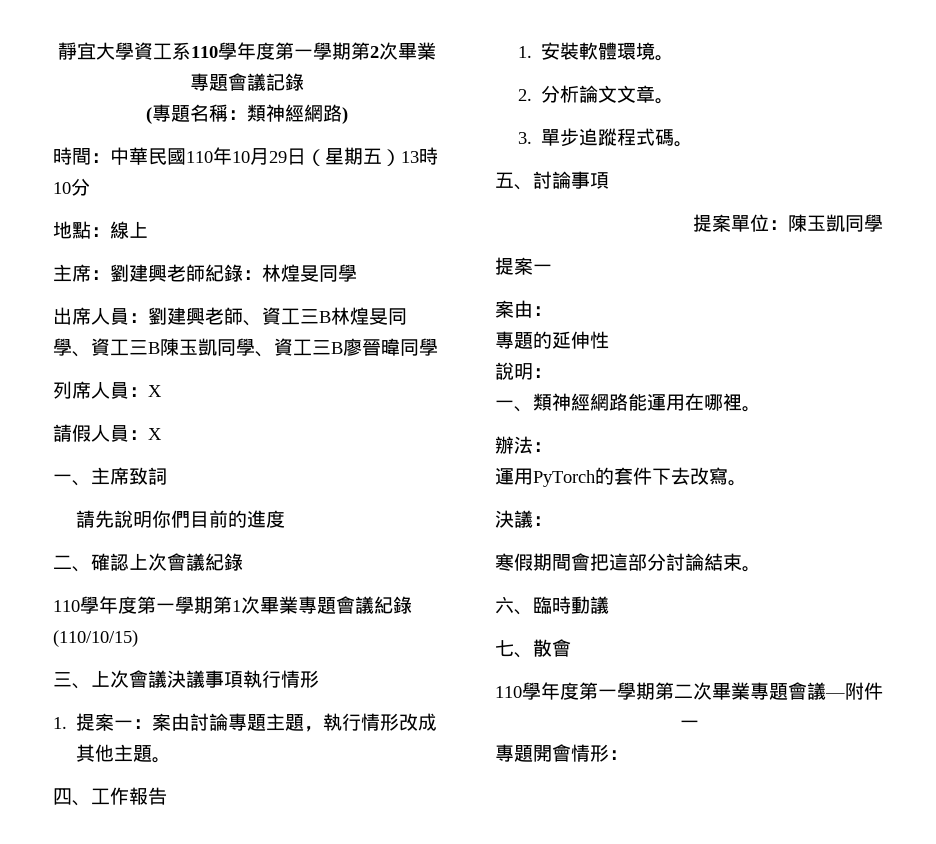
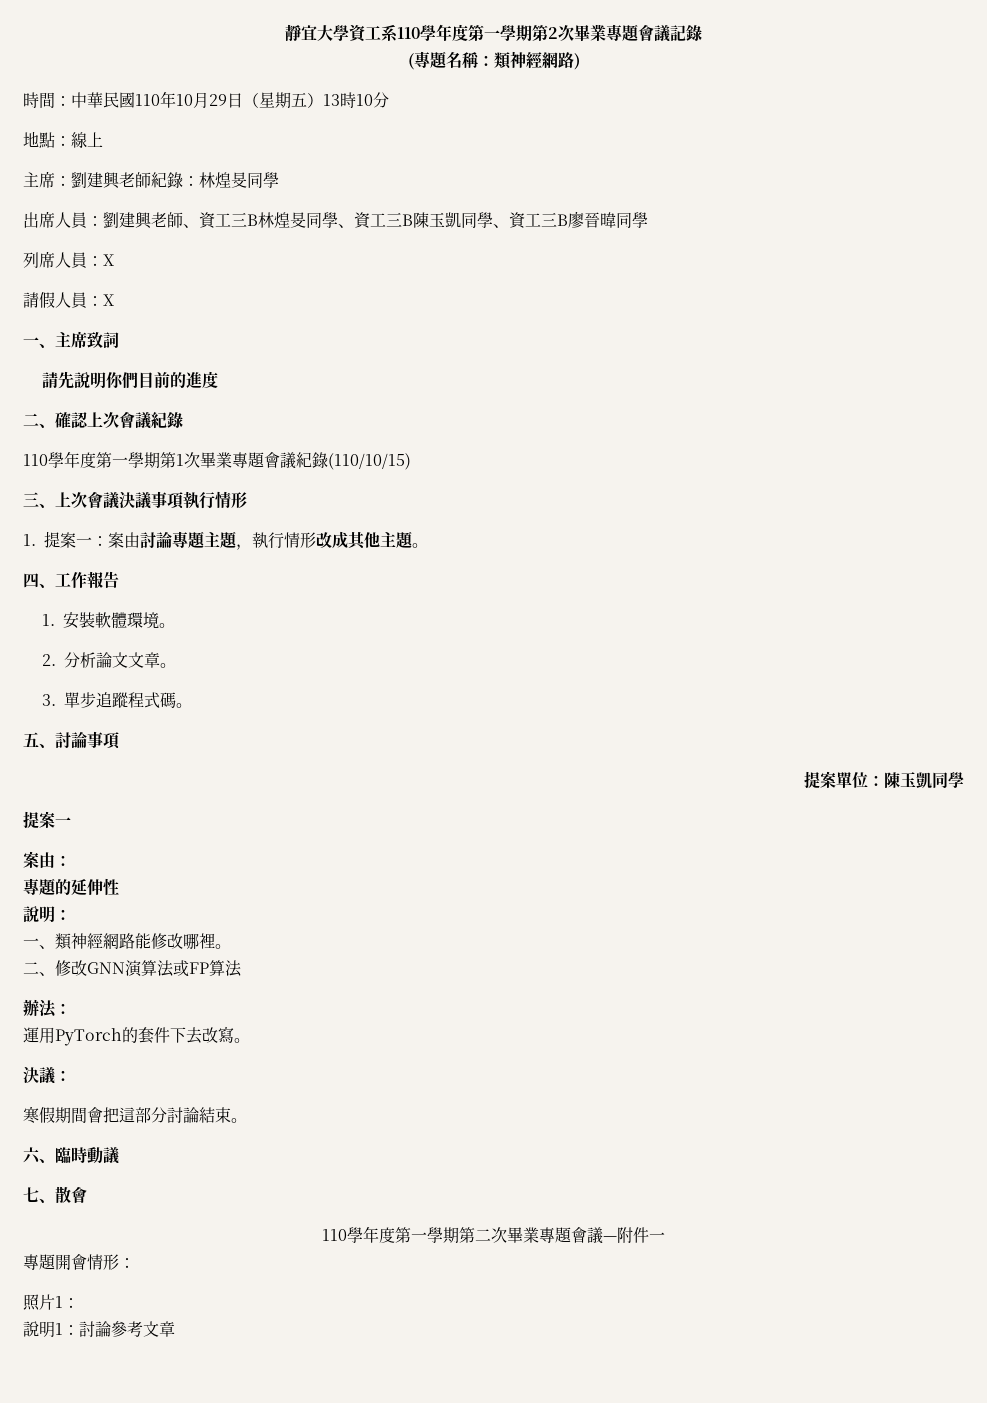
- 一、類神經網路能運用在哪裡。
+ 一、類神經網路能修改哪裡。
+ 二、修改GNN演算法或FP算法
+ 照片1：
+ 說明1：討論參考文章

